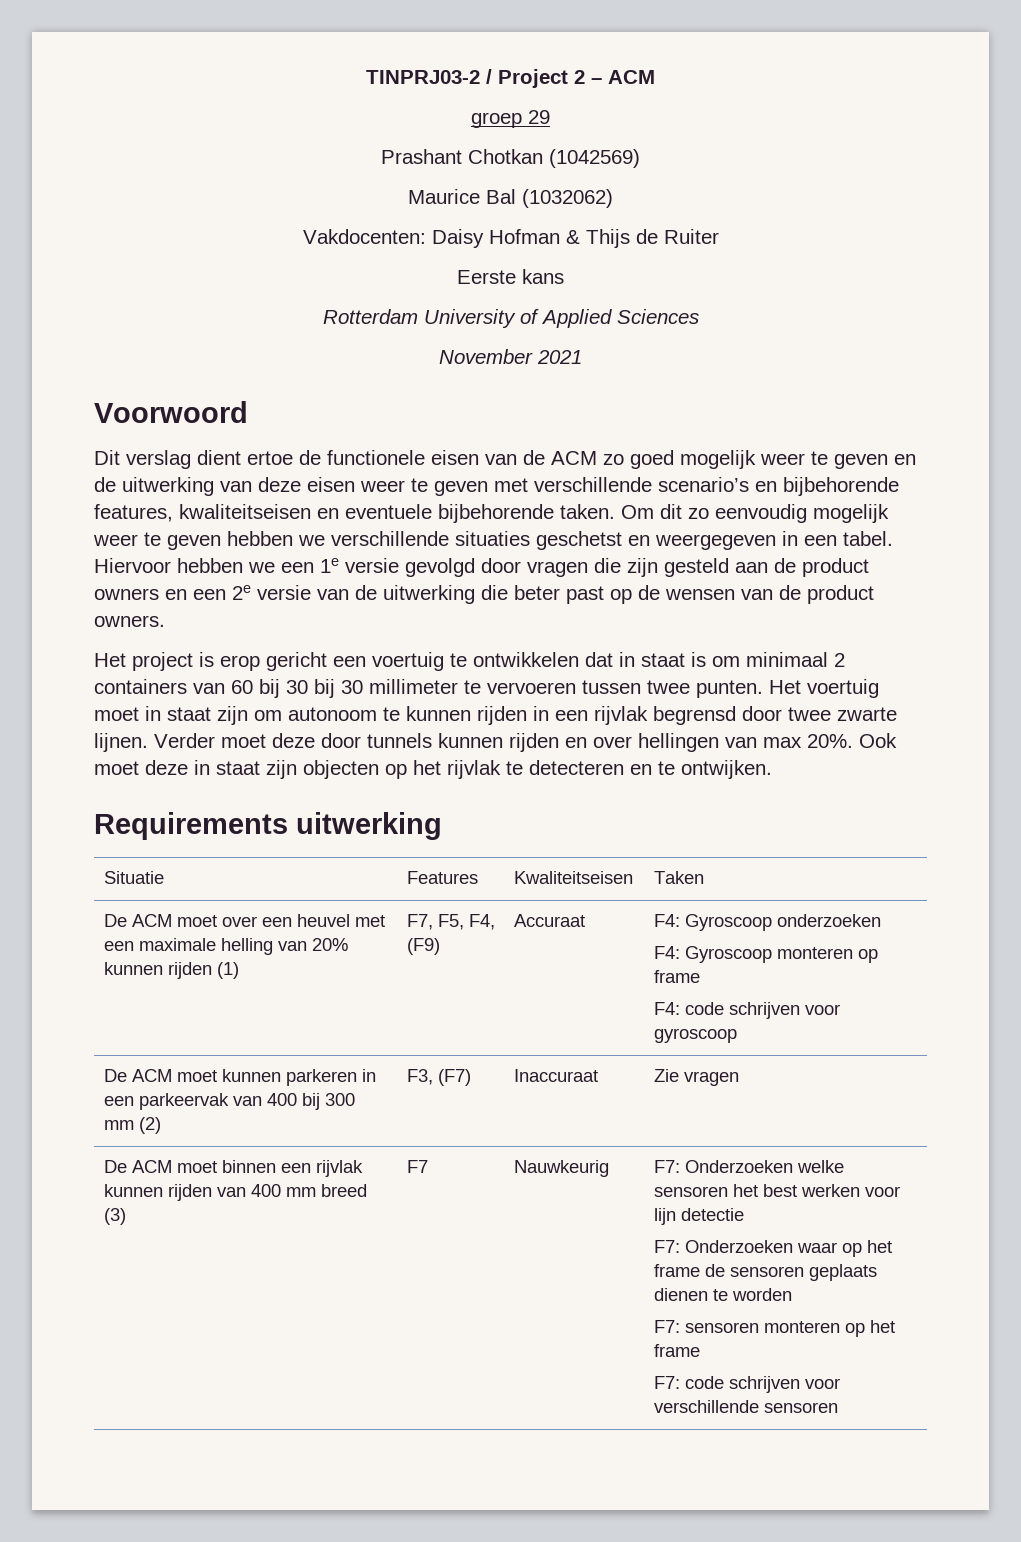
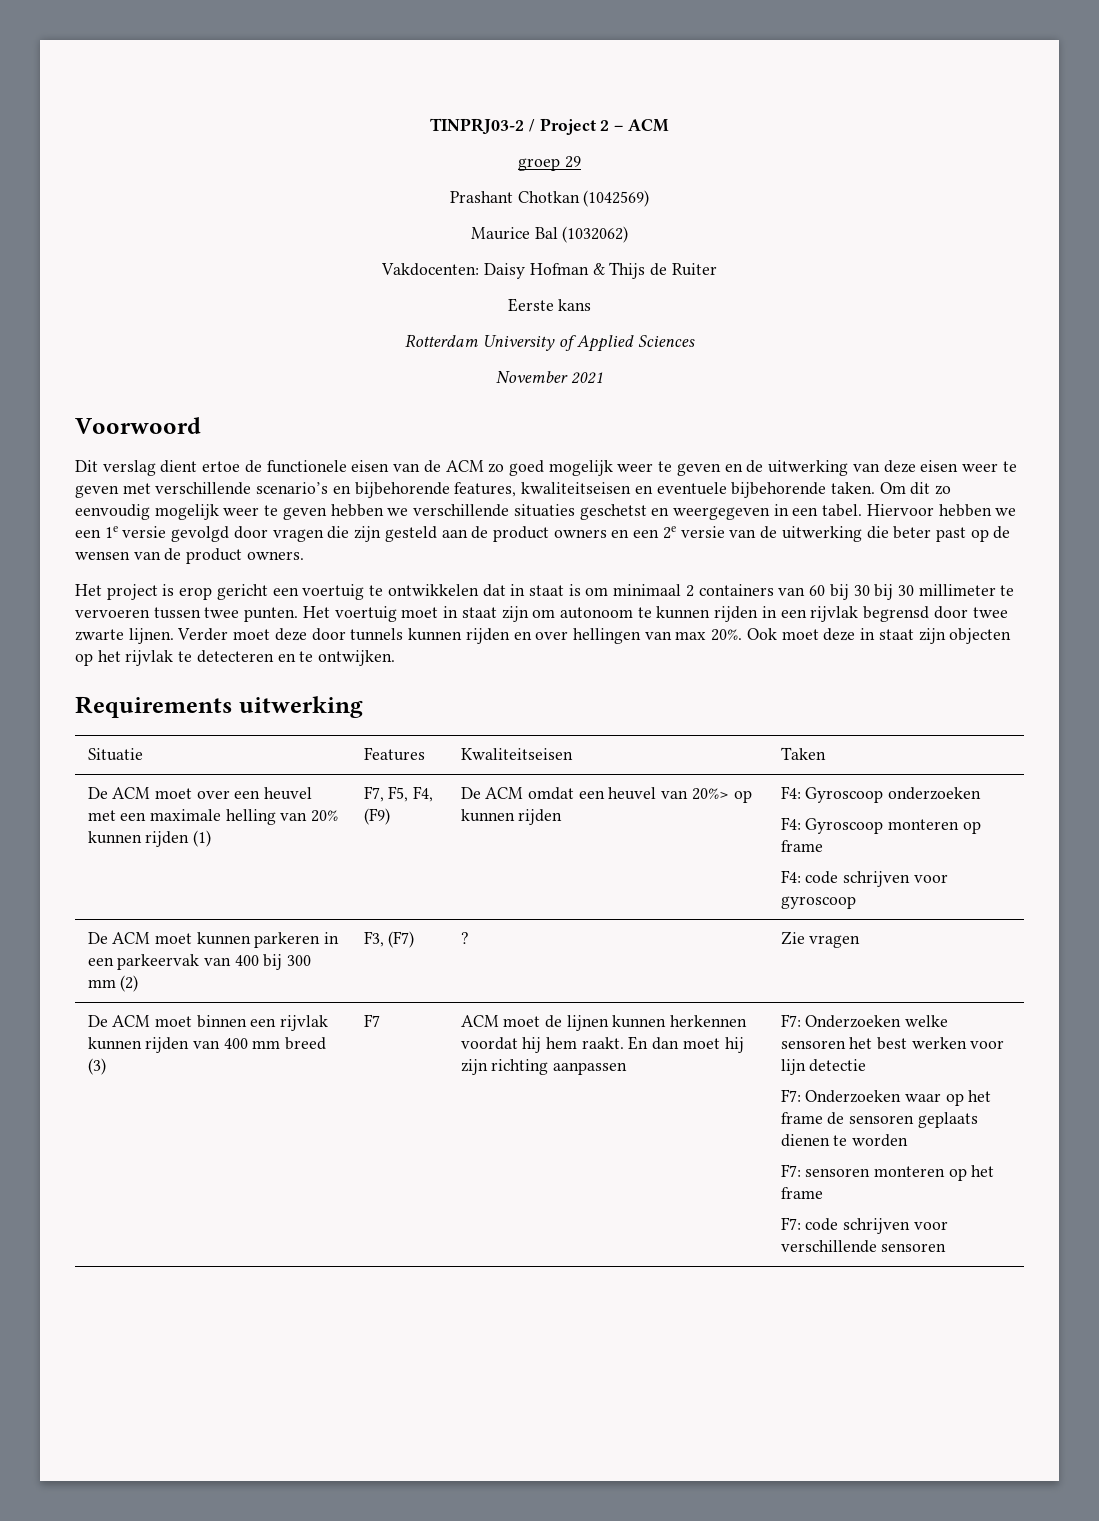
- Accuraat
+ De ACM omdat een heuvel van 20%> op kunnen rijden
- De ACM moet kunnen parkeren in een parkeervak van 400 bij 300 mm (2) | F3, (F7) | Inaccuraat | Zie vragen
+ De ACM moet kunnen parkeren in een parkeervak van 400 bij 300 mm (2) | F3, (F7) | ? | Zie vragen
- Nauwkeurig
+ ACM moet de lijnen kunnen herkennen voordat hij hem raakt. En dan moet hij zijn richting aanpassen

